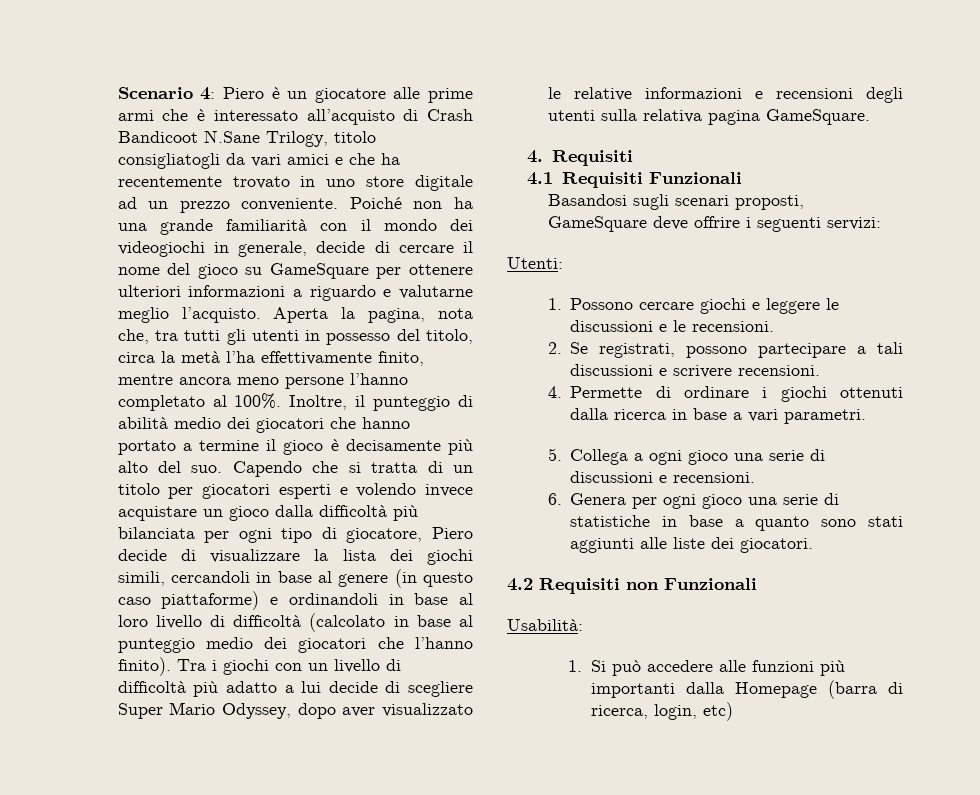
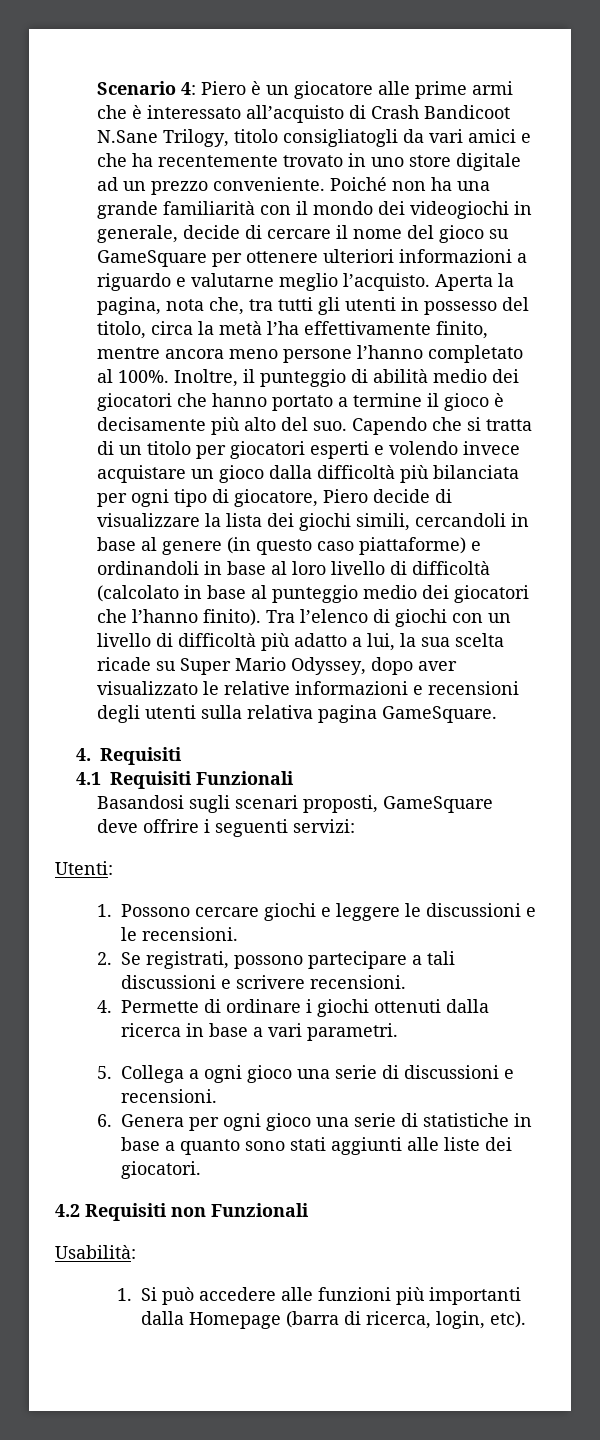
- Tra i giochi con un livello di difficoltà più adatto a lui decide di scegliere Super Mario Odyssey, dopo aver visualizzato le relative informazioni e recensioni degli utenti sulla relativa pagina GameSquare.
+ Tra l’elenco di giochi con un livello di difficoltà più adatto a lui, la sua scelta ricade su Super Mario Odyssey, dopo aver visualizzato le relative informazioni e recensioni degli utenti sulla relativa pagina GameSquare.
- 1. Si può accedere alle funzioni più importanti dalla Homepage (barra di ricerca, login, etc)
+ 1. Si può accedere alle funzioni più importanti dalla Homepage (barra di ricerca, login, etc).

